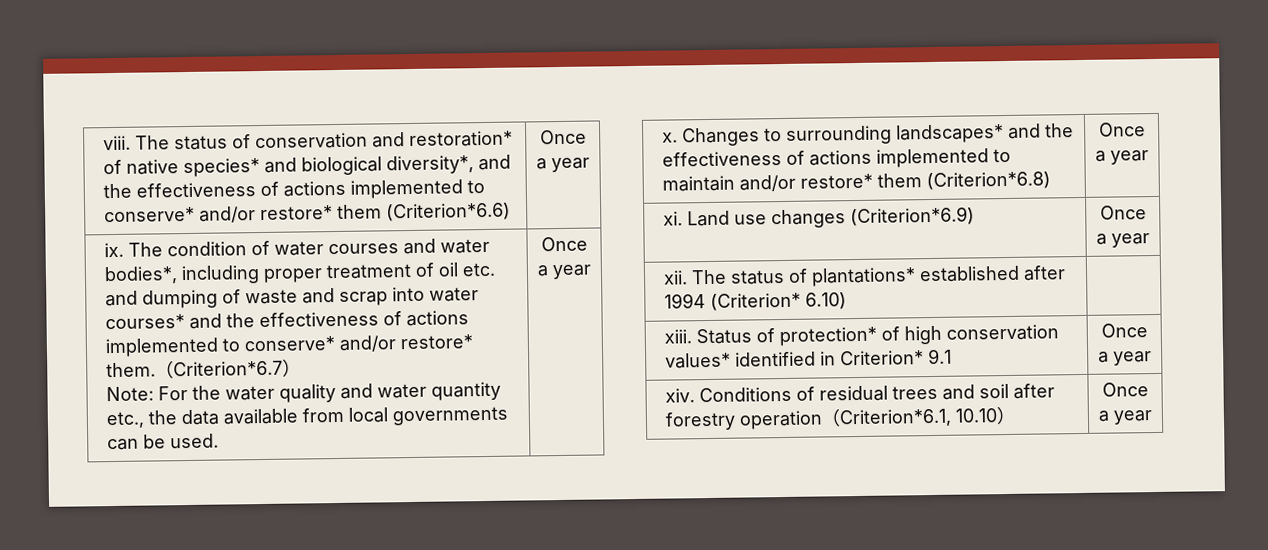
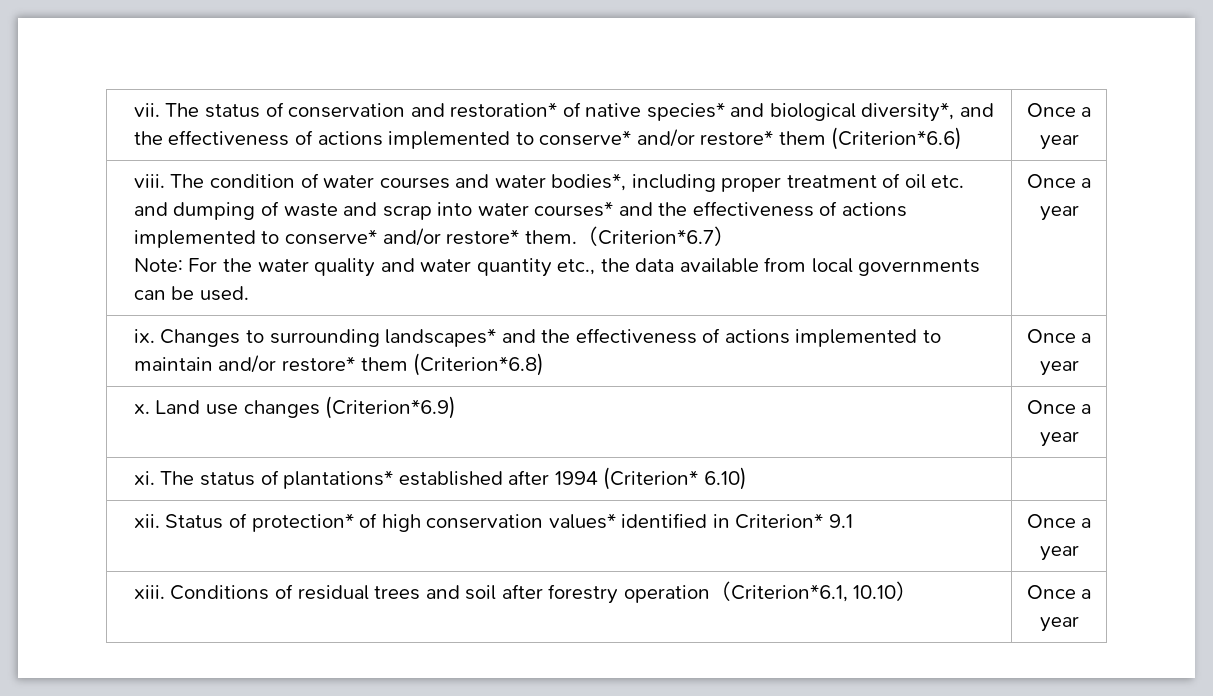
- viii. The status of conservation and restoration* of native species* and biological diversity*, and the effectiveness of actions implemented to conserve* and/or restore* them (Criterion*6.6) | Once a year
+ vii. The status of conservation and restoration* of native species* and biological diversity*, and the effectiveness of actions implemented to conserve* and/or restore* them (Criterion*6.6) | Once a year
- ix.
+ viii.
- x. Changes to surrounding landscapes* and the effectiveness of actions implemented to maintain and/or restore* them (Criterion*6.8) | Once a year
+ ix. Changes to surrounding landscapes* and the effectiveness of actions implemented to maintain and/or restore* them (Criterion*6.8) | Once a year
- xi. Land use changes (Criterion*6.9) | Once a year
+ x. Land use changes (Criterion*6.9) | Once a year
- xii. The status of plantations* established after 1994 (Criterion* 6.10) |
+ xi. The status of plantations* established after 1994 (Criterion* 6.10) |
- xiii. Status of protection* of high conservation values* identified in Criterion* 9.1 | Once a year
+ xii. Status of protection* of high conservation values* identified in Criterion* 9.1 | Once a year
- xiv. Conditions of residual trees and soil after forestry operation（Criterion*6.1, 10.10） | Once a year
+ xiii. Conditions of residual trees and soil after forestry operation（Criterion*6.1, 10.10） | Once a year

